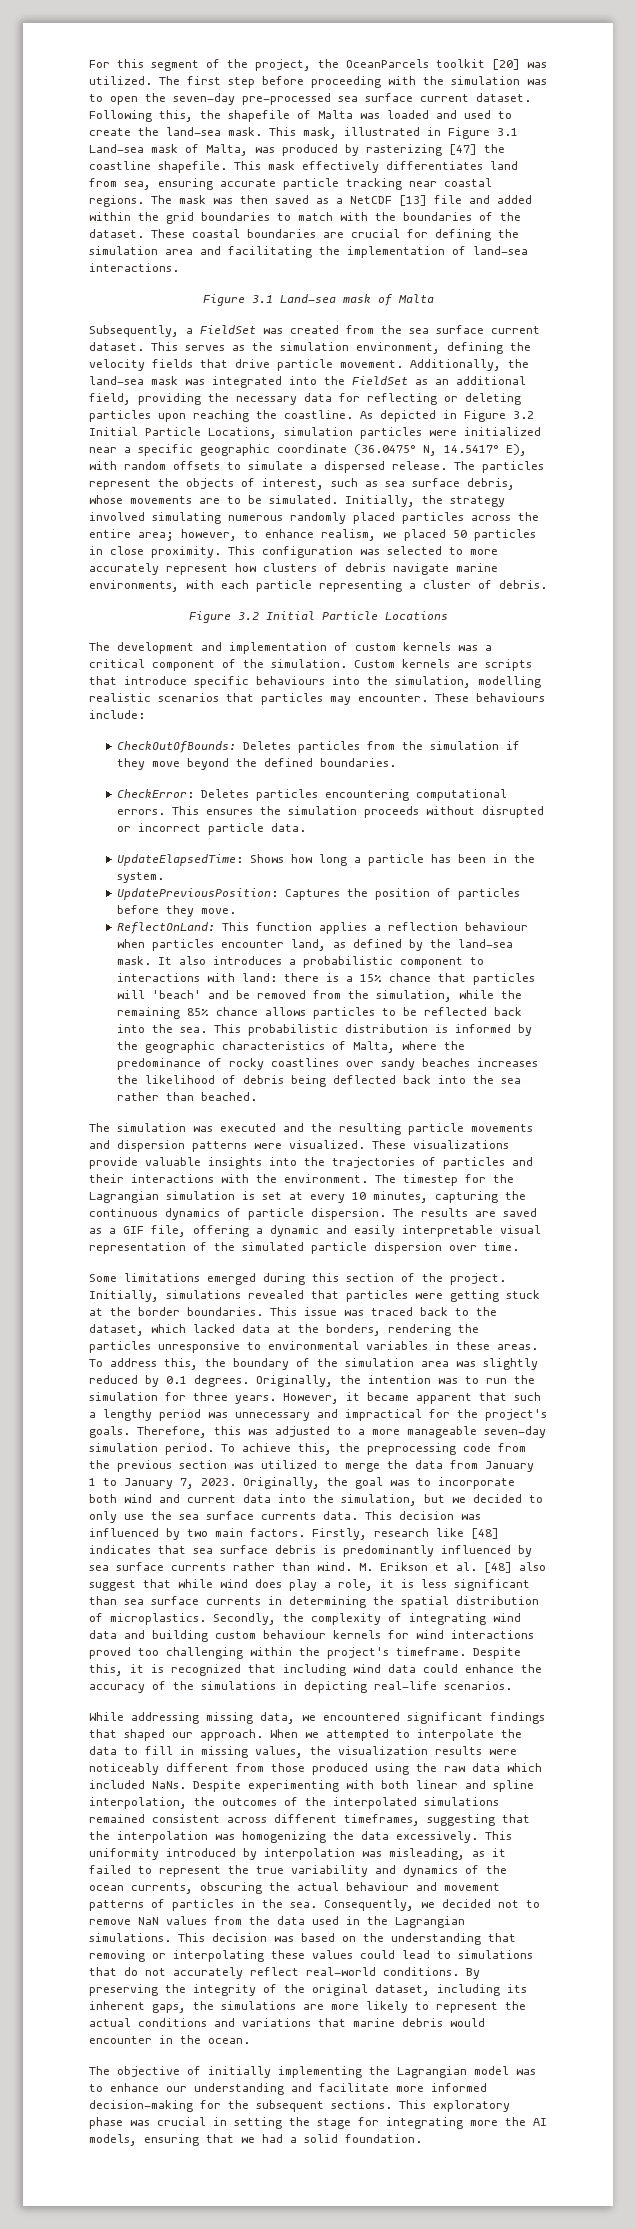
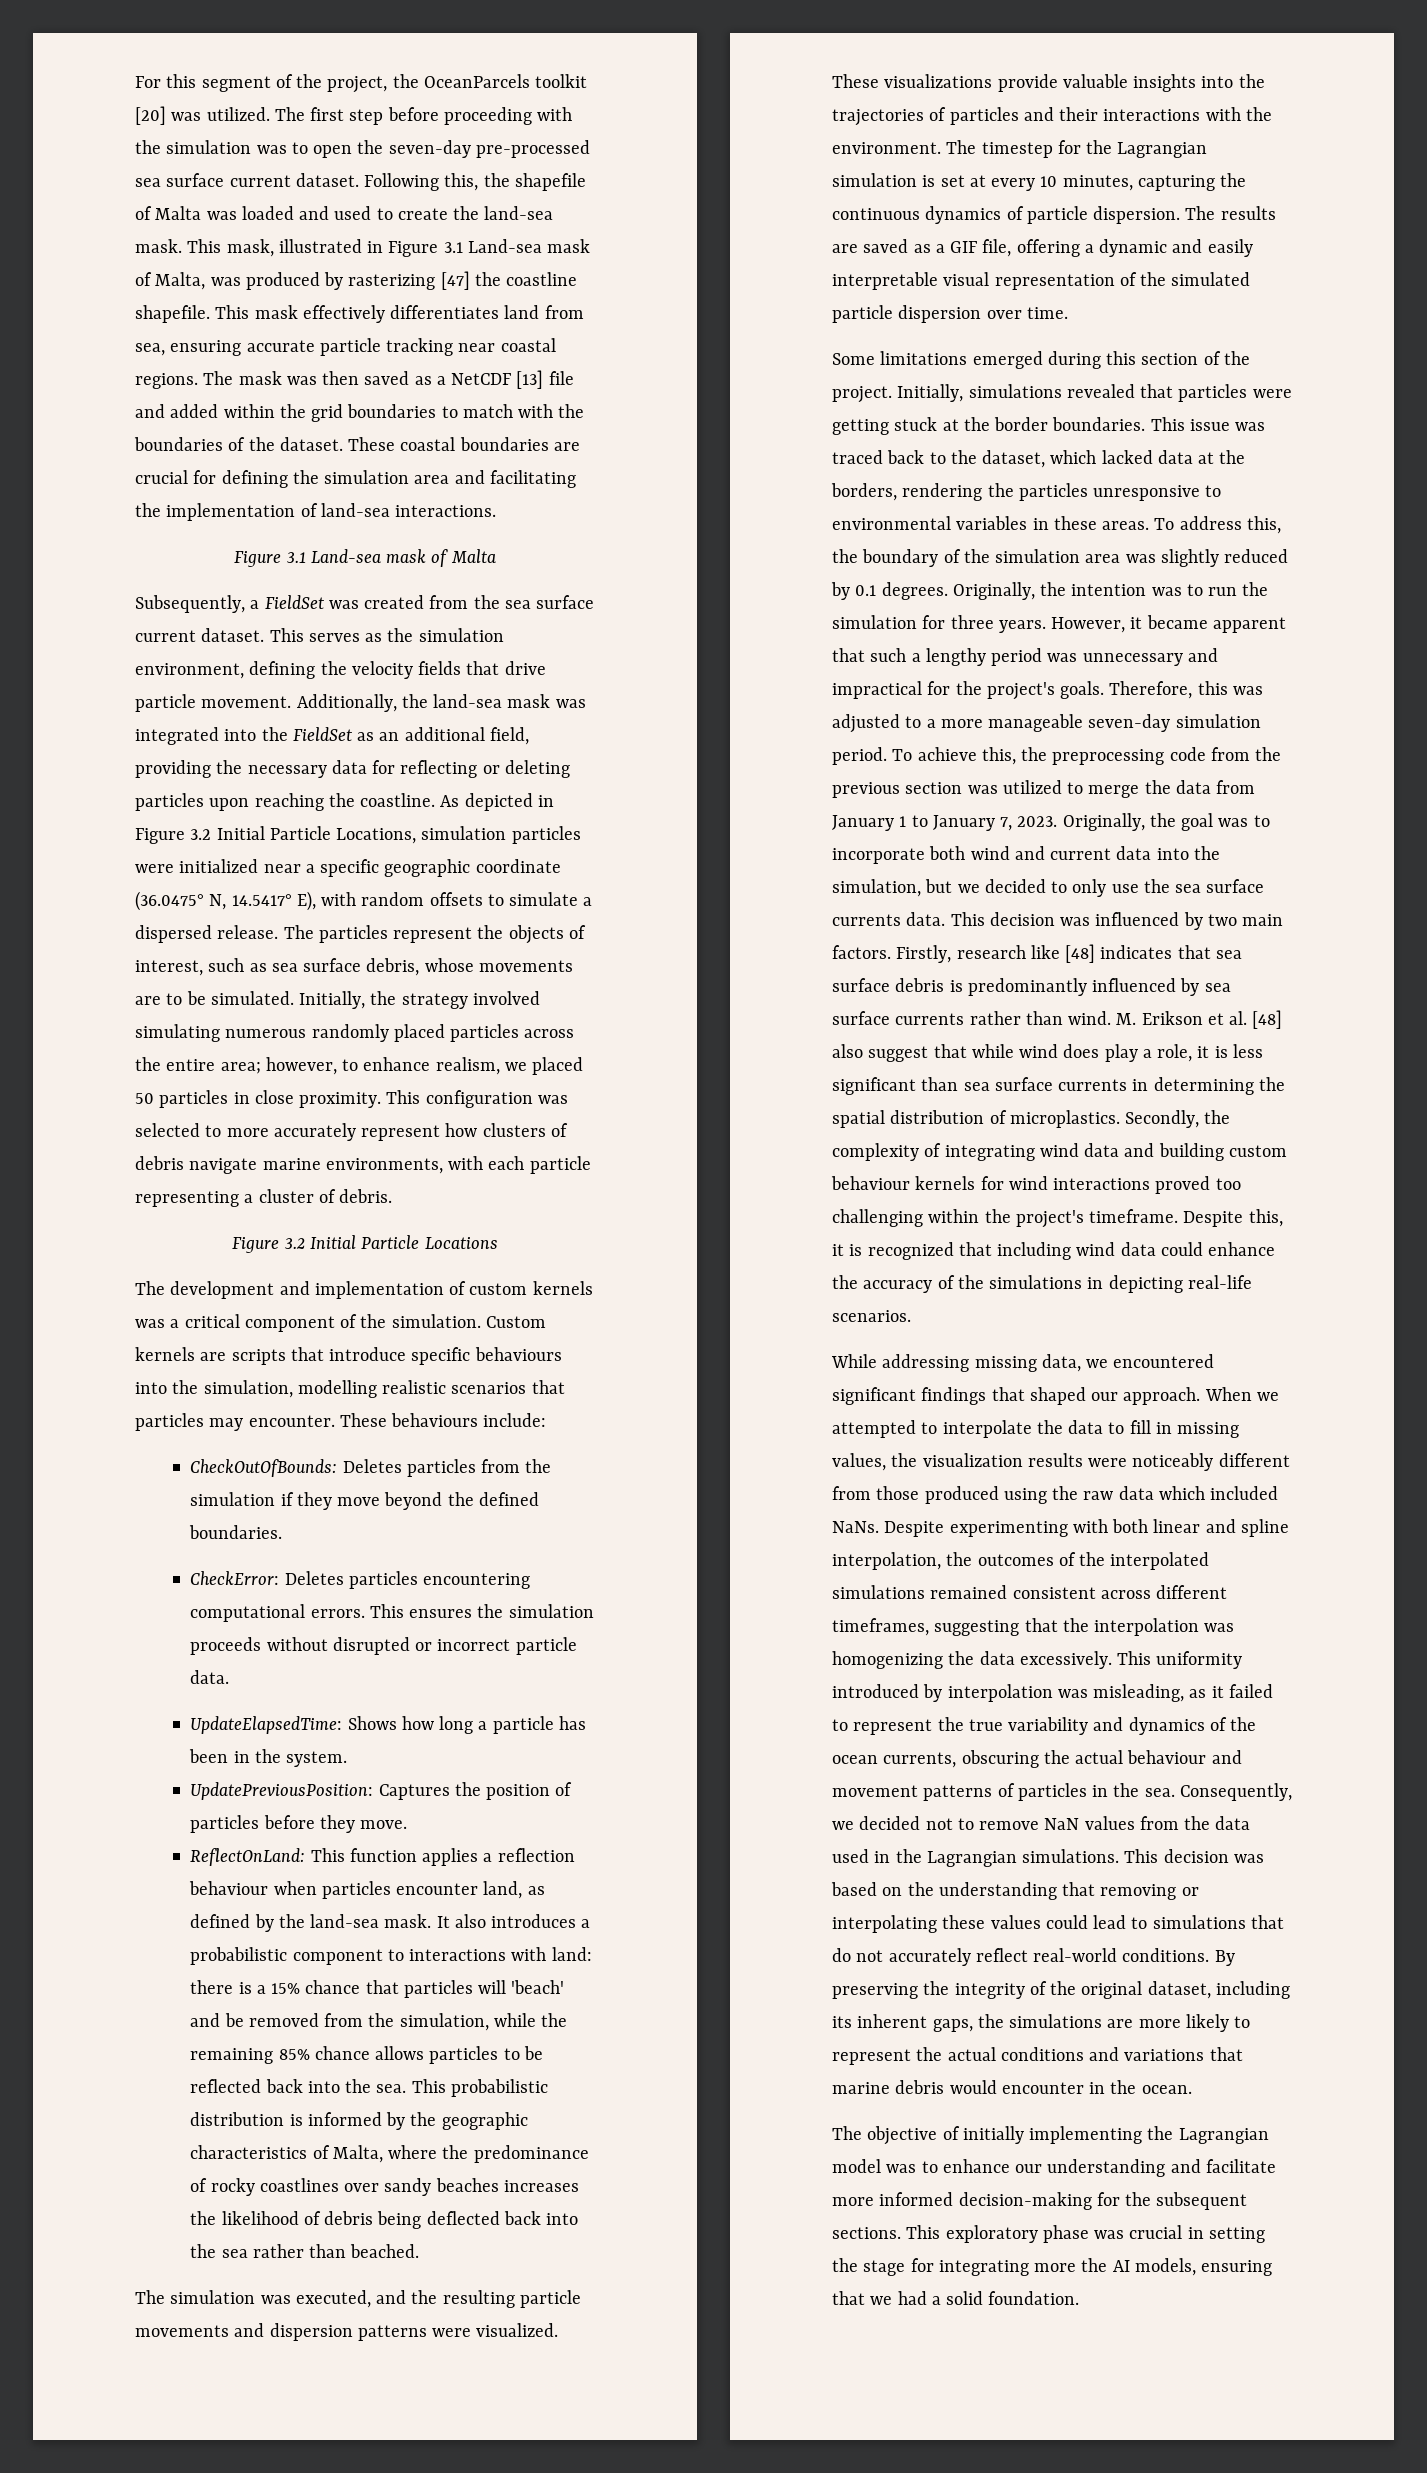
- The simulation was executed and the resulting particle movements and dispersion patterns were visualized.
+ The simulation was executed, and the resulting particle movements and dispersion patterns were visualized.

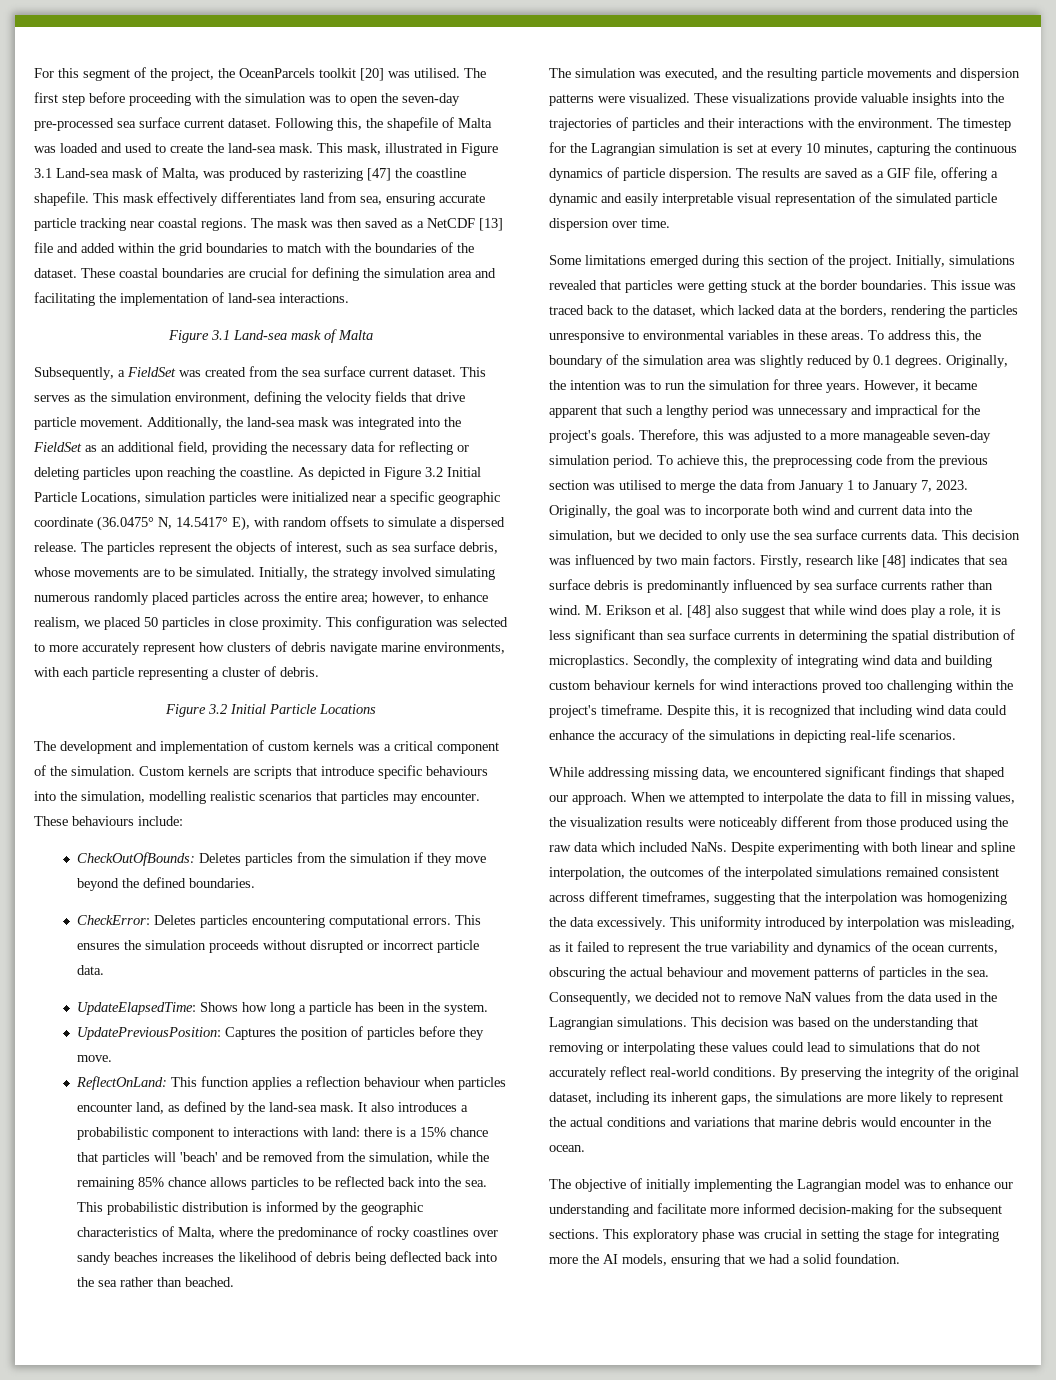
- For this segment of the project, the OceanParcels toolkit [20] was utilized.
+ For this segment of the project, the OceanParcels toolkit [20] was utilised.
- To achieve this, the preprocessing code from the previous section was utilized to merge the data from January 1 to January 7, 2023.
+ To achieve this, the preprocessing code from the previous section was utilised to merge the data from January 1 to January 7, 2023.

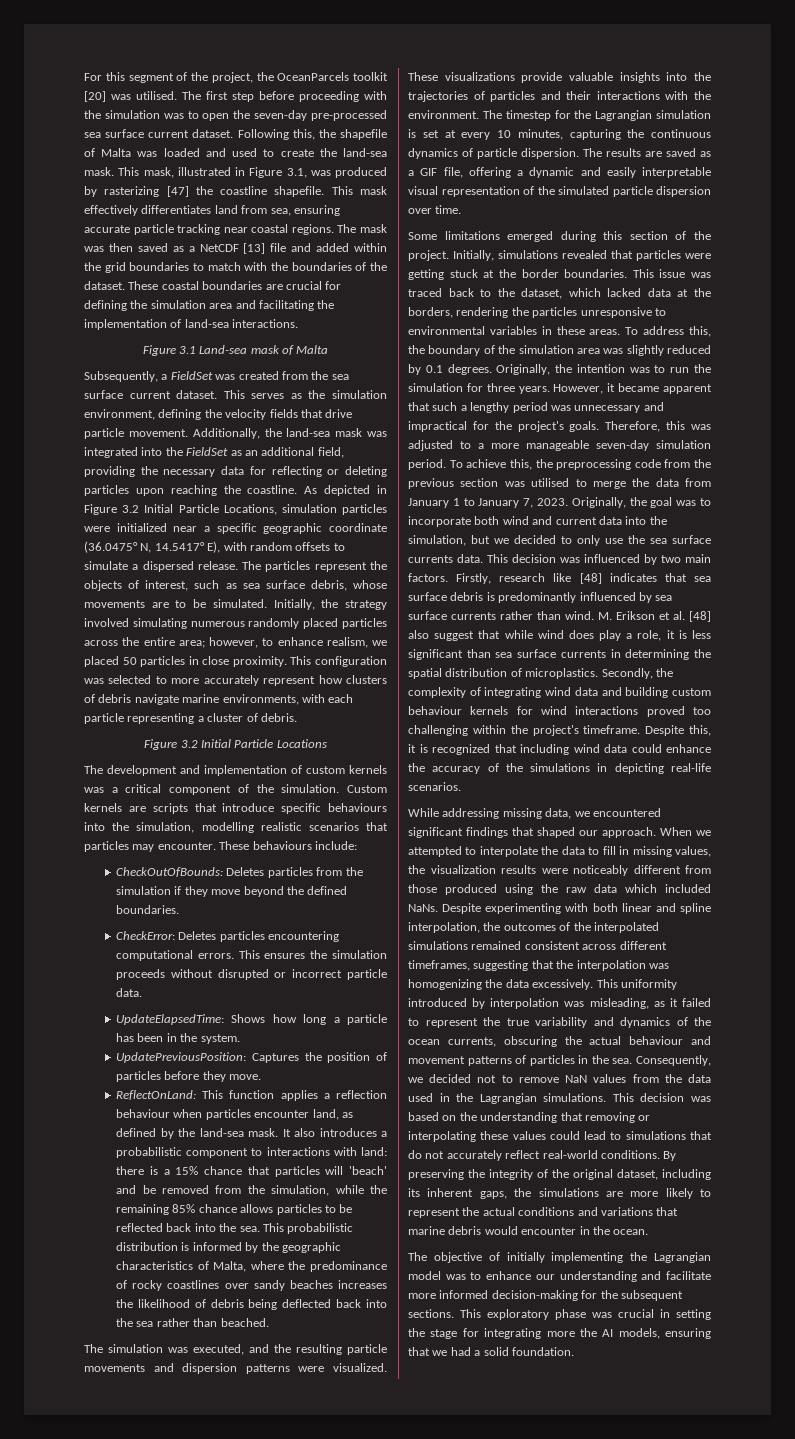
- This mask, illustrated in Figure 3.1 Land-sea mask of Malta, was produced by rasterizing [47] the coastline shapefile.
+ This mask, illustrated in Figure 3.1, was produced by rasterizing [47] the coastline shapefile.

